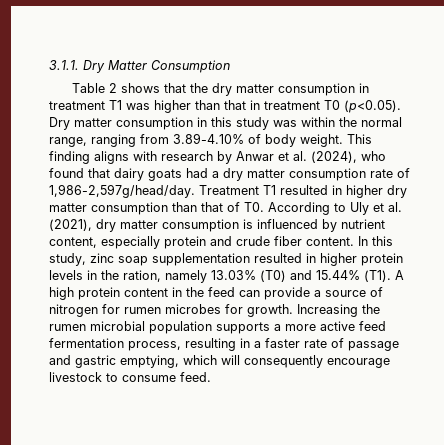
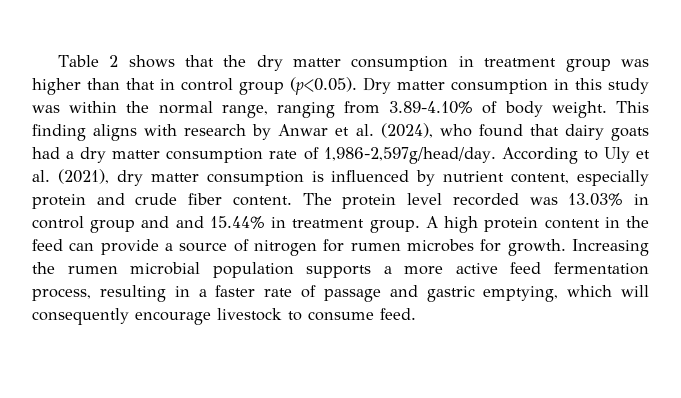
- 3.1.1. Dry Matter Consumption
- Table 2 shows that the dry matter consumption in treatment T1 was higher than that in treatment T0 (p<0.05). Dry matter consumption in this study was within the normal range, ranging from 3.89-4.10% of body weight.
+ Table 2 shows that the dry matter consumption in treatment group was higher than that in control group (p<0.05). Dry matter consumption in this study was within the normal range, ranging from 3.89-4.10% of body weight.
- Treatment T1 resulted in higher dry matter consumption than that of T0. According to Uly et al. (2021), dry matter consumption is influenced by nutrient content, especially protein and crude fiber content.
+ According to Uly et al. (2021), dry matter consumption is influenced by nutrient content, especially protein and crude fiber content.
- In this study, zinc soap supplementation resulted in higher protein levels in the ration, namely 13.03% (T0) and 15.44% (T1). A high protein content in the feed can provide a source of nitrogen for rumen microbes for growth.
+ The protein level recorded was 13.03% in control group and and 15.44% in treatment group. A high protein content in the feed can provide a source of nitrogen for rumen microbes for growth.

